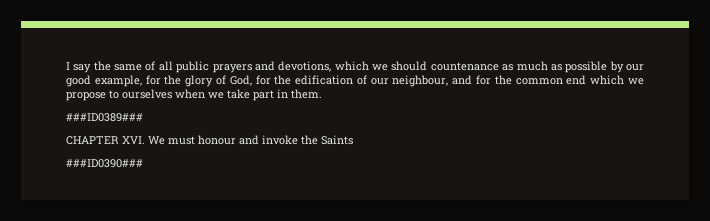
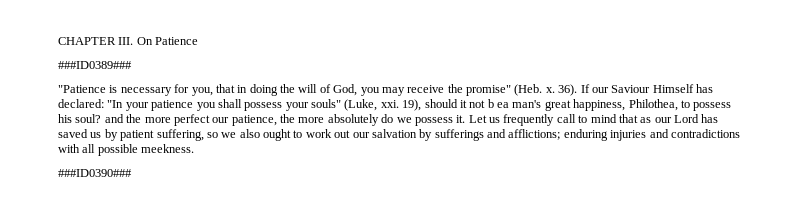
- I say the same of all public prayers and devotions, which we should countenance as much as possible by our good example, for the glory of God, for the edification of our neighbour, and for the common end which we propose to ourselves when we take part in them.
+ CHAPTER III. On Patience
  ###ID0389###
- CHAPTER XVI. We must honour and invoke the Saints
+ "Patience is necessary for you, that in doing the will of God, you may receive the promise" (Heb. x. 36). If our Saviour Himself has declared: "In your patience you shall possess your souls" (Luke, xxi. 19), should it not b ea man's great happiness, Philothea, to possess his soul? and the more perfect our patience, the more absolutely do we possess it. Let us frequently call to mind that as our Lord has saved us by patient suffering, so we also ought to work out our salvation by sufferings and afflictions; enduring injuries and contradictions with all possible meekness.

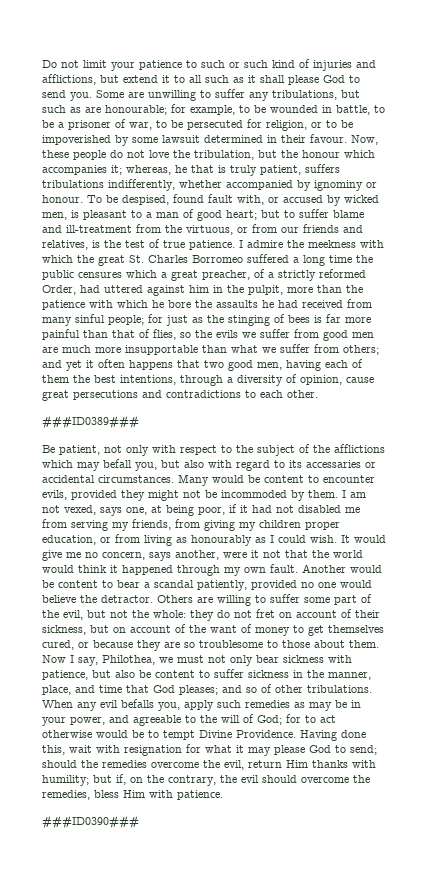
- CHAPTER III. On Patience
+ Do not limit your patience to such or such kind of injuries and afflictions, but extend it to all such as it shall please God to send you. Some are unwilling to suffer any tribulations, but such as are honourable; for example, to be wounded in battle, to be a prisoner of war, to be persecuted for religion, or to be impoverished by some lawsuit determined in their favour. Now, these people do not love the tribulation, but the honour which accompanies it; whereas, he that is truly patient, suffers tribulations indifferently, whether accompanied by ignominy or honour. To be despised, found fault with, or accused by wicked men, is pleasant to a man of good heart; but to suffer blame and ill-treatment from the virtuous, or from our friends and relatives, is the test of true patience. I admire the meekness with which the great St. Charles Borromeo suffered a long time the public censures which a great preacher, of a strictly reformed Order, had uttered against him in the pulpit, more than the patience with which he bore the assaults he had received from many sinful people; for just as the stinging of bees is far more painful than that of flies, so the evils we suffer from good men are much more insupportable than what we suffer from others; and yet it often happens that two good men, having each of them the best intentions, through a diversity of opinion, cause great persecutions and contradictions to each other.
  ###ID0389###
- "Patience is necessary for you, that in doing the will of God, you may receive the promise" (Heb. x. 36). If our Saviour Himself has declared: "In your patience you shall possess your souls" (Luke, xxi. 19), should it not b ea man's great happiness, Philothea, to possess his soul? and the more perfect our patience, the more absolutely do we possess it. Let us frequently call to mind that as our Lord has saved us by patient suffering, so we also ought to work out our salvation by sufferings and afflictions; enduring injuries and contradictions with all possible meekness.
+ Be patient, not only with respect to the subject of the afflictions which may befall you, but also with regard to its accessaries or accidental circumstances. Many would be content to encounter evils, provided they might not be incommoded by them. I am not vexed, says one, at being poor, if it had not disabled me from serving my friends, from giving my children proper education, or from living as honourably as I could wish. It would give me no concern, says another, were it not that the world would think it happened through my own fault. Another would be content to bear a scandal patiently, provided no one would believe the detractor. Others are willing to suffer some part of the evil, but not the whole: they do not fret on account of their sickness, but on account of the want of money to get themselves cured, or because they are so troublesome to those about them. Now I say, Philothea, we must not only bear sickness with patience, but also be content to suffer sickness in the manner, place, and time that God pleases; and so of other tribulations. When any evil befalls you, apply such remedies as may be in your power, and agreeable to the will of God; for to act otherwise would be to tempt Divine Providence. Having done this, wait with resignation for what it may please God to send; should the remedies overcome the evil, return Him thanks with humility; but if, on the contrary, the evil should overcome the remedies, bless Him with patience.

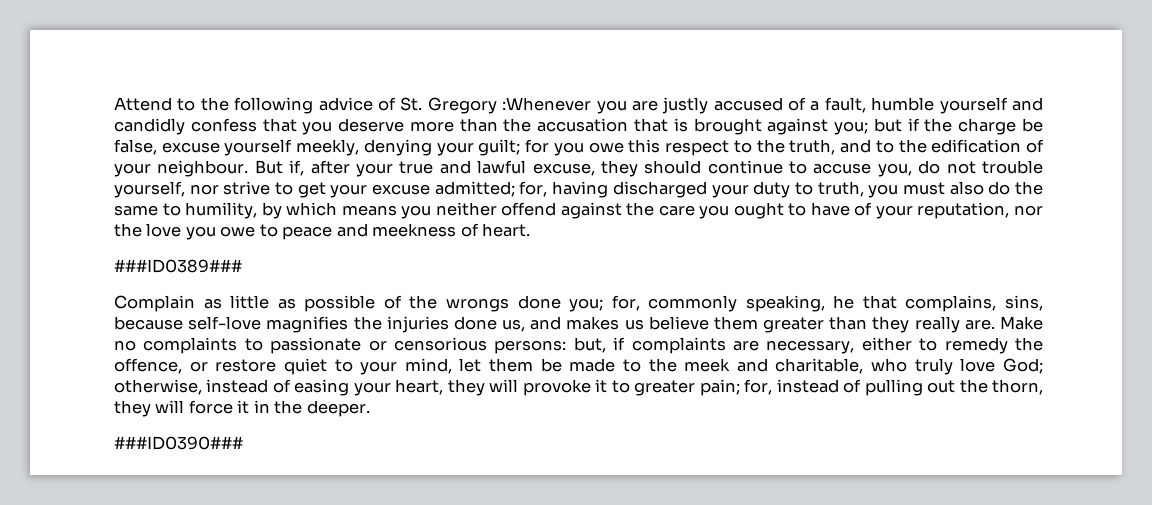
- Do not limit your patience to such or such kind of injuries and afflictions, but extend it to all such as it shall please God to send you. Some are unwilling to suffer any tribulations, but such as are honourable; for example, to be wounded in battle, to be a prisoner of war, to be persecuted for religion, or to be impoverished by some lawsuit determined in their favour. Now, these people do not love the tribulation, but the honour which accompanies it; whereas, he that is truly patient, suffers tribulations indifferently, whether accompanied by ignominy or honour. To be despised, found fault with, or accused by wicked men, is pleasant to a man of good heart; but to suffer blame and ill-treatment from the virtuous, or from our friends and relatives, is the test of true patience. I admire the meekness with which the great St. Charles Borromeo suffered a long time the public censures which a great preacher, of a strictly reformed Order, had uttered against him in the pulpit, more than the patience with which he bore the assaults he had received from many sinful people; for just as the stinging of bees is far more painful than that of flies, so the evils we suffer from good men are much more insupportable than what we suffer from others; and yet it often happens that two good men, having each of them the best intentions, through a diversity of opinion, cause great persecutions and contradictions to each other.
+ Attend to the following advice of St. Gregory :Whenever you are justly accused of a fault, humble yourself and candidly confess that you deserve more than the accusation that is brought against you; but if the charge be false, excuse yourself meekly, denying your guilt; for you owe this respect to the truth, and to the edification of your neighbour. But if, after your true and lawful excuse, they should continue to accuse you, do not trouble yourself, nor strive to get your excuse admitted; for, having discharged your duty to truth, you must also do the same to humility, by which means you neither offend against the care you ought to have of your reputation, nor the love you owe to peace and meekness of heart.
  ###ID0389###
- Be patient, not only with respect to the subject of the afflictions which may befall you, but also with regard to its accessaries or accidental circumstances. Many would be content to encounter evils, provided they might not be incommoded by them. I am not vexed, says one, at being poor, if it had not disabled me from serving my friends, from giving my children proper education, or from living as honourably as I could wish. It would give me no concern, says another, were it not that the world would think it happened through my own fault. Another would be content to bear a scandal patiently, provided no one would believe the detractor. Others are willing to suffer some part of the evil, but not the whole: they do not fret on account of their sickness, but on account of the want of money to get themselves cured, or because they are so troublesome to those about them. Now I say, Philothea, we must not only bear sickness with patience, but also be content to suffer sickness in the manner, place, and time that God pleases; and so of other tribulations. When any evil befalls you, apply such remedies as may be in your power, and agreeable to the will of God; for to act otherwise would be to tempt Divine Providence. Having done this, wait with resignation for what it may please God to send; should the remedies overcome the evil, return Him thanks with humility; but if, on the contrary, the evil should overcome the remedies, bless Him with patience.
+ Complain as little as possible of the wrongs done you; for, commonly speaking, he that complains, sins, because self-love magnifies the injuries done us, and makes us believe them greater than they really are. Make no complaints to passionate or censorious persons: but, if complaints are necessary, either to remedy the offence, or restore quiet to your mind, let them be made to the meek and charitable, who truly love God; otherwise, instead of easing your heart, they will provoke it to greater pain; for, instead of pulling out the thorn, they will force it in the deeper.

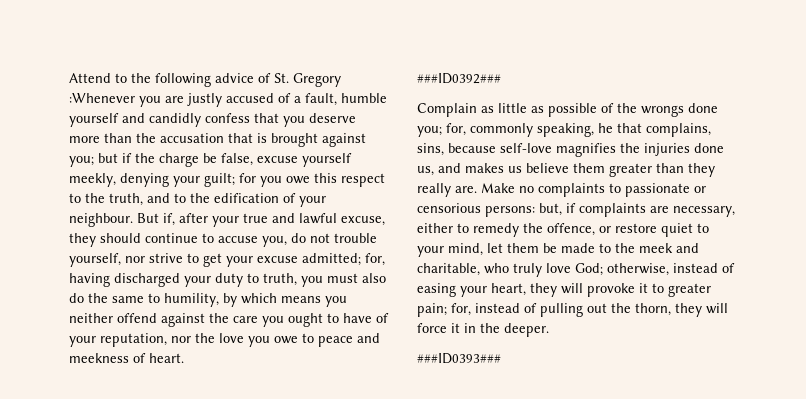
- ###ID0389###
+ ###ID0392###
- ###ID0390###
+ ###ID0393###

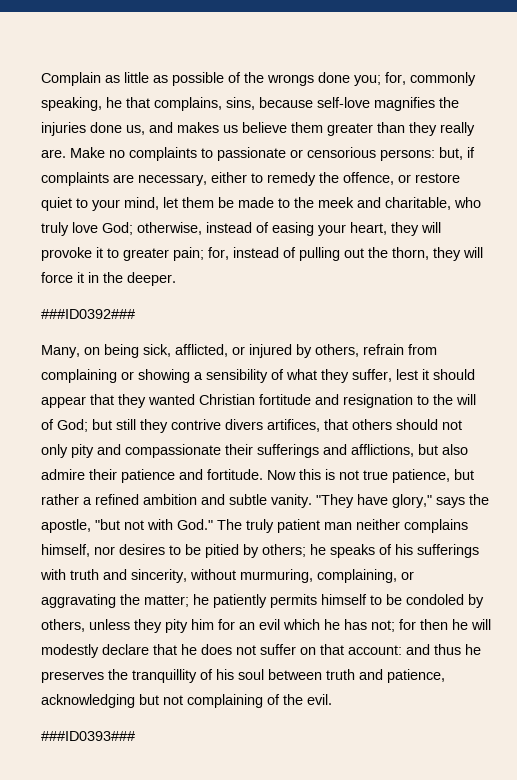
- Attend to the following advice of St. Gregory :Whenever you are justly accused of a fault, humble yourself and candidly confess that you deserve more than the accusation that is brought against you; but if the charge be false, excuse yourself meekly, denying your guilt; for you owe this respect to the truth, and to the edification of your neighbour. But if, after your true and lawful excuse, they should continue to accuse you, do not trouble yourself, nor strive to get your excuse admitted; for, having discharged your duty to truth, you must also do the same to humility, by which means you neither offend against the care you ought to have of your reputation, nor the love you owe to peace and meekness of heart.
- ###ID0392###
+ ###ID0392###
+ Many, on being sick, afflicted, or injured by others, refrain from complaining or showing a sensibility of what they suffer, lest it should appear that they wanted Christian fortitude and resignation to the will of God; but still they contrive divers artifices, that others should not only pity and compassionate their sufferings and afflictions, but also admire their patience and fortitude. Now this is not true patience, but rather a refined ambition and subtle vanity. "They have glory," says the apostle, "but not with God." The truly patient man neither complains himself, nor desires to be pitied by others; he speaks of his sufferings with truth and sincerity, without murmuring, complaining, or aggravating the matter; he patiently permits himself to be condoled by others, unless they pity him for an evil which he has not; for then he will modestly declare that he does not suffer on that account: and thus he preserves the tranquillity of his soul between truth and patience, acknowledging but not complaining of the evil.

